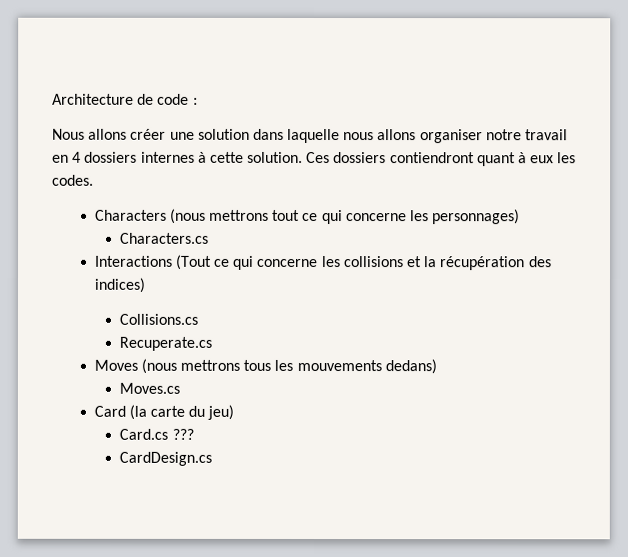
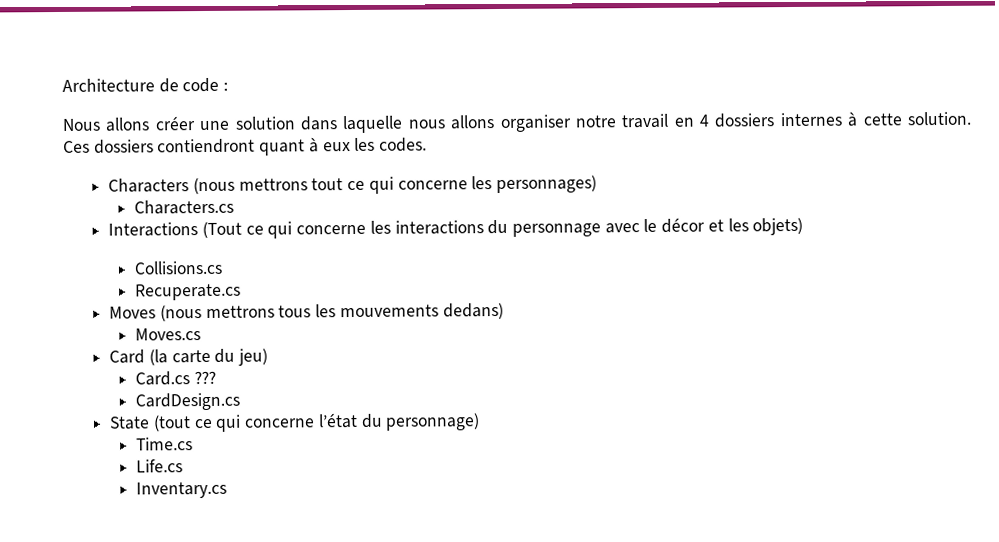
- Interactions (Tout ce qui concerne les collisions et la récupération des indices)
+ Interactions (Tout ce qui concerne les interactions du personnage avec le décor et les objets)
+ State (tout ce qui concerne l’état du personnage)
+ Time.cs
+ Life.cs
+ Inventary.cs

